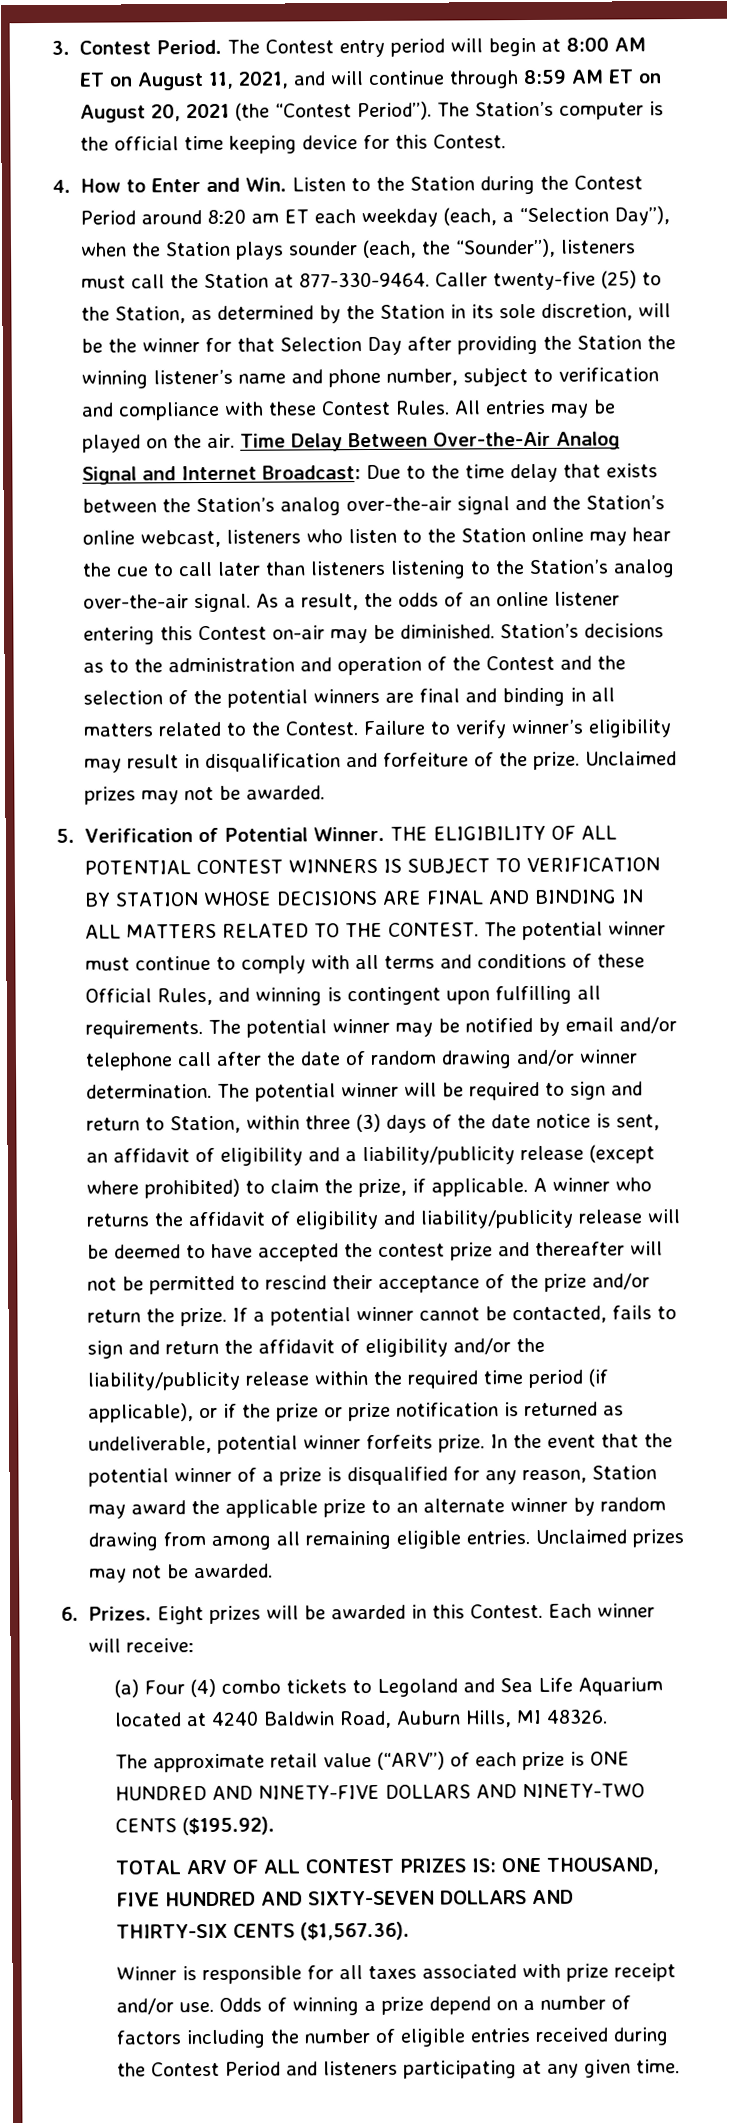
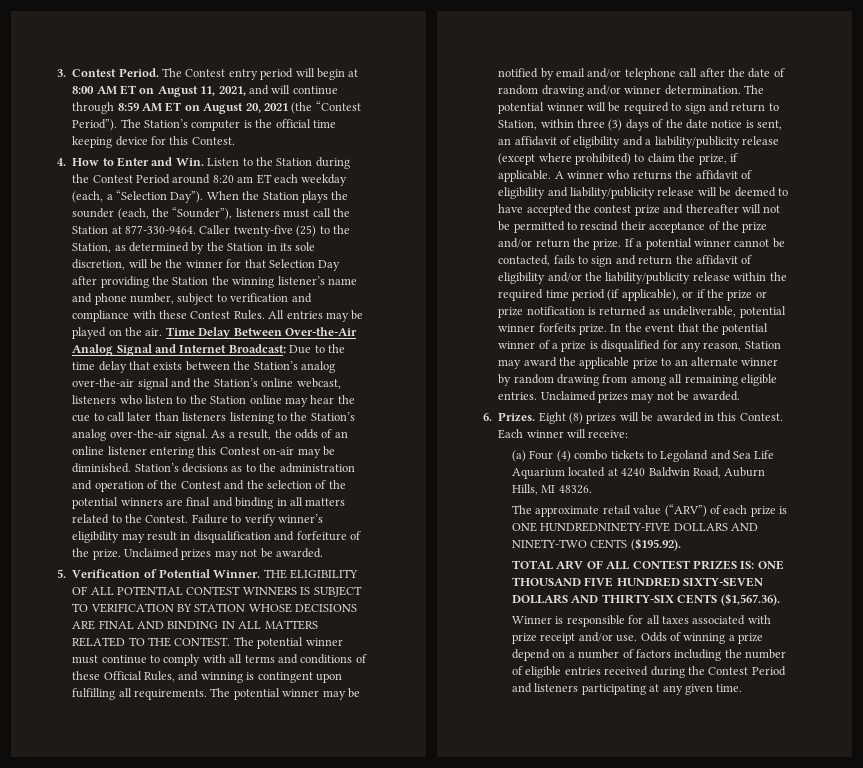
- 4. How to Enter and Win. Listen to the Station during the Contest Period around 8:20 am ET each weekday (each, a “Selection Day”), when the Station plays sounder (each, the “Sounder”), listeners must call the Station at 877-330-9464.
+ 4. How to Enter and Win. Listen to the Station during the Contest Period around 8:20 am ET each weekday (each, a “Selection Day”). When the Station plays the sounder (each, the “Sounder”), listeners must call the Station at 877-330-9464.
- Eight prizes will be awarded in this Contest.
+ Eight (8) prizes will be awarded in this Contest.
- The approximate retail value (“ARV”) of each prize is ONE HUNDRED AND NINETY-FIVE DOLLARS AND NINETY-TWO CENTS ($195.92).
+ The approximate retail value (“ARV”) of each prize is ONE HUNDREDNINETY-FIVE DOLLARS AND NINETY-TWO CENTS ($195.92).
- TOTAL ARV OF ALL CONTEST PRIZES IS: ONE THOUSAND, FIVE HUNDRED AND SIXTY-SEVEN DOLLARS AND THIRTY-SIX CENTS ($1,567.36).
+ TOTAL ARV OF ALL CONTEST PRIZES IS: ONE THOUSAND FIVE HUNDRED SIXTY-SEVEN DOLLARS AND THIRTY-SIX CENTS ($1,567.36).

